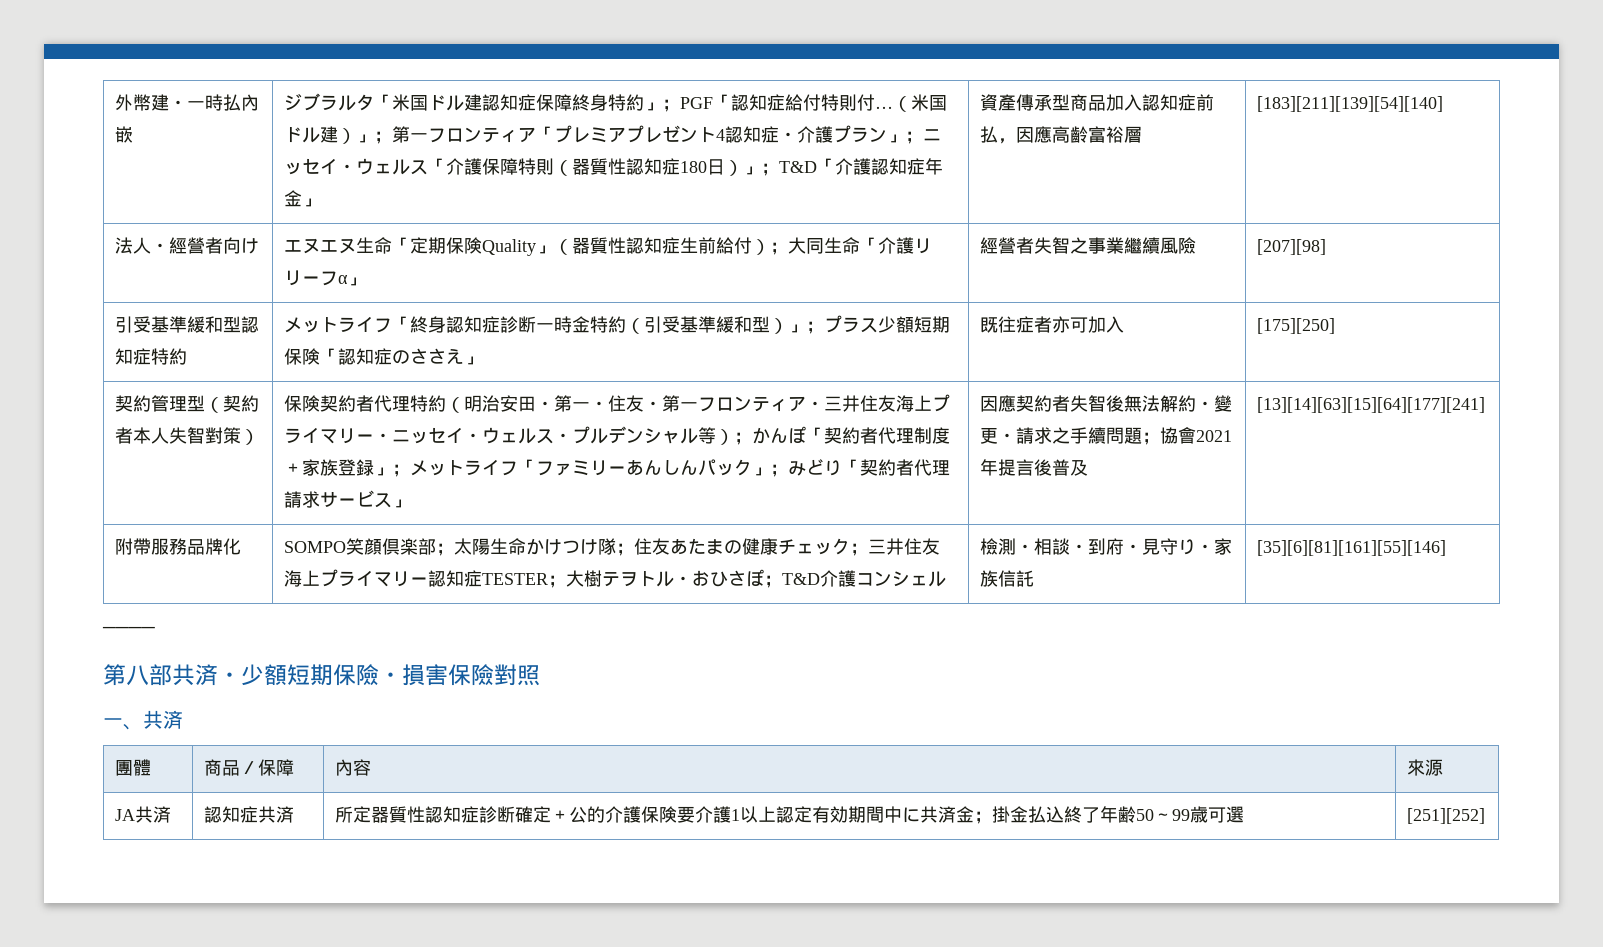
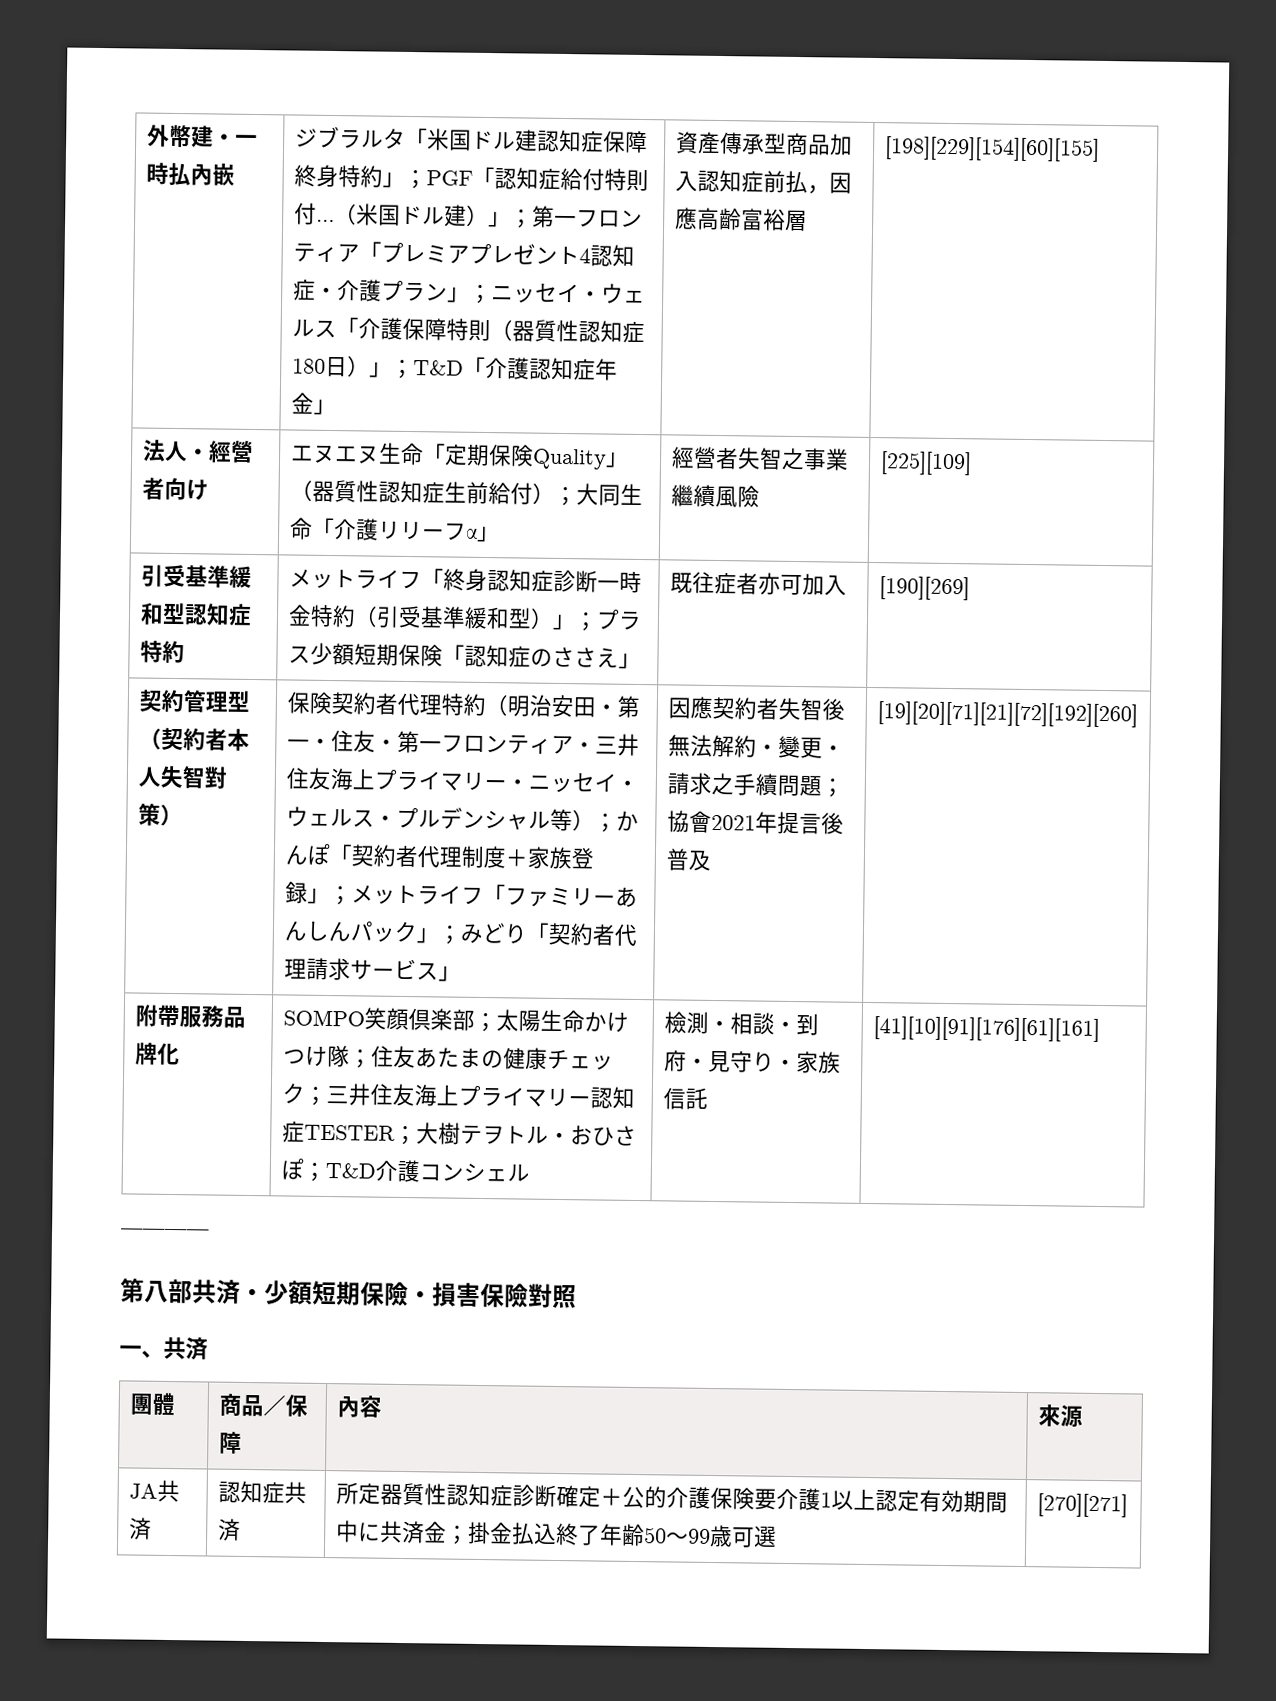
- [183][211][139][54][140]
+ [198][229][154][60][155]
- 法人・經營者向け | エヌエヌ生命「定期保険Quality」（器質性認知症生前給付）；大同生命「介護リリーフα」 | 經營者失智之事業繼續風險 | [207][98]
+ 法人・經營者向け | エヌエヌ生命「定期保険Quality」（器質性認知症生前給付）；大同生命「介護リリーフα」 | 經營者失智之事業繼續風險 | [225][109]
- 引受基準緩和型認知症特約 | メットライフ「終身認知症診断一時金特約（引受基準緩和型）」；プラス少額短期保険「認知症のささえ」 | 既往症者亦可加入 | [175][250]
+ 引受基準緩和型認知症特約 | メットライフ「終身認知症診断一時金特約（引受基準緩和型）」；プラス少額短期保険「認知症のささえ」 | 既往症者亦可加入 | [190][269]
- [13][14][63][15][64][177][241]
+ [19][20][71][21][72][192][260]
- [35][6][81][161][55][146]
+ [41][10][91][176][61][161]
- JA共済 | 認知症共済 | 所定器質性認知症診断確定＋公的介護保険要介護1以上認定有効期間中に共済金；掛金払込終了年齢50～99歳可選 | [251][252]
+ JA共済 | 認知症共済 | 所定器質性認知症診断確定＋公的介護保険要介護1以上認定有効期間中に共済金；掛金払込終了年齢50～99歳可選 | [270][271]

